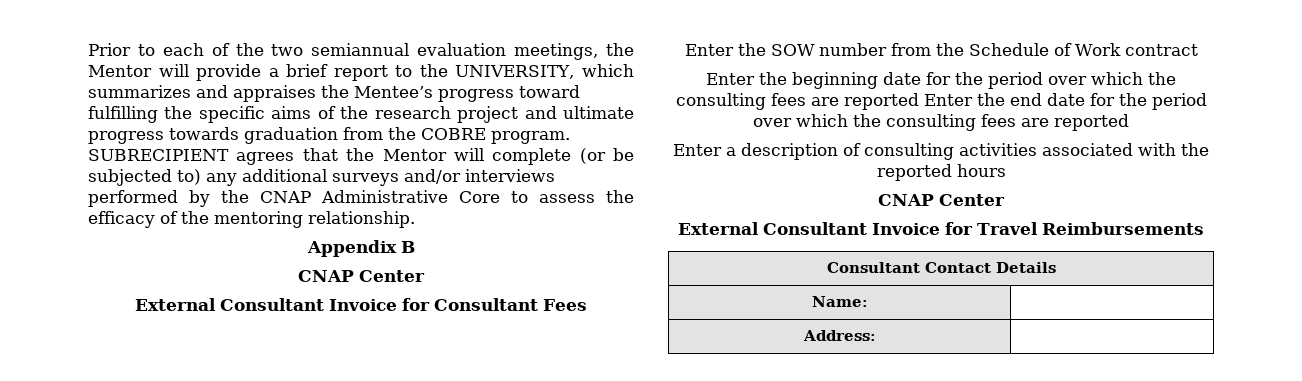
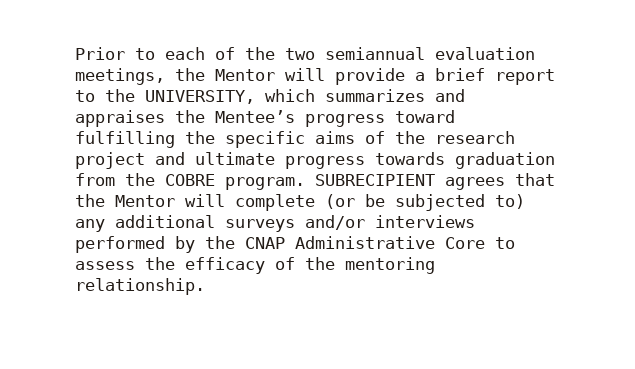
- Appendix B
- CNAP Center
- External Consultant Invoice for Consultant Fees
- Enter the SOW number from the Schedule of Work contract
- Enter the beginning date for the period over which the consulting fees are reported Enter the end date for the period over which the consulting fees are reported
- Enter a description of consulting activities associated with the reported hours
- CNAP Center
- External Consultant Invoice for Travel Reimbursements
- Consultant Contact Details
- Name: |
- Address: |

